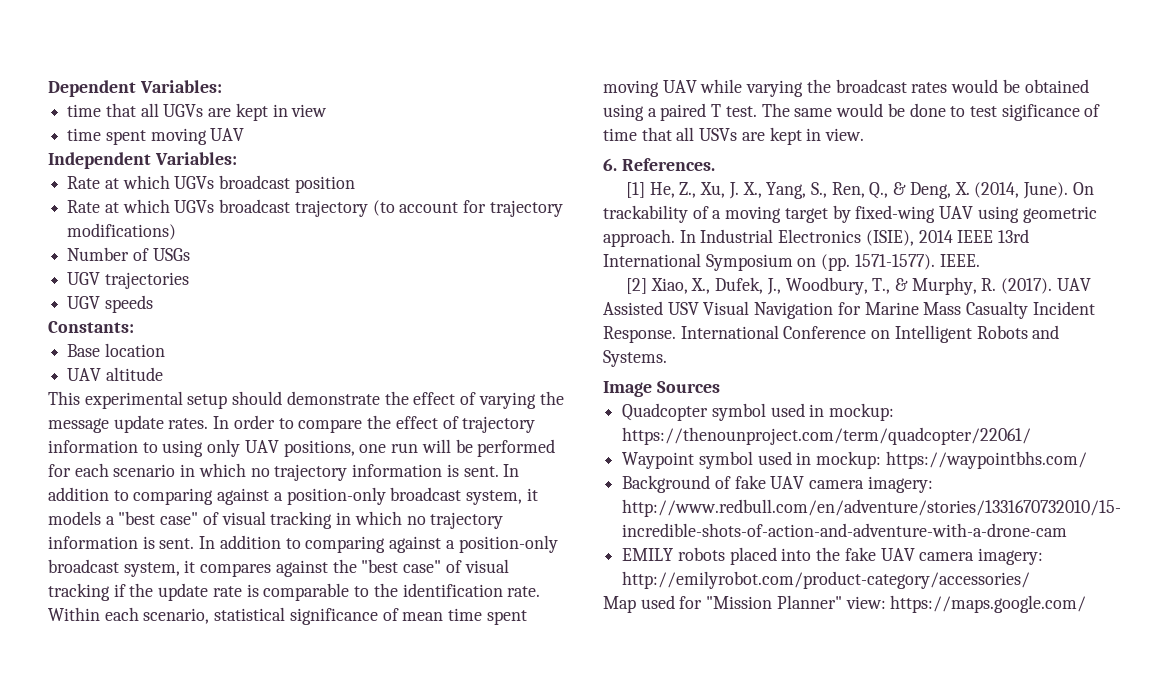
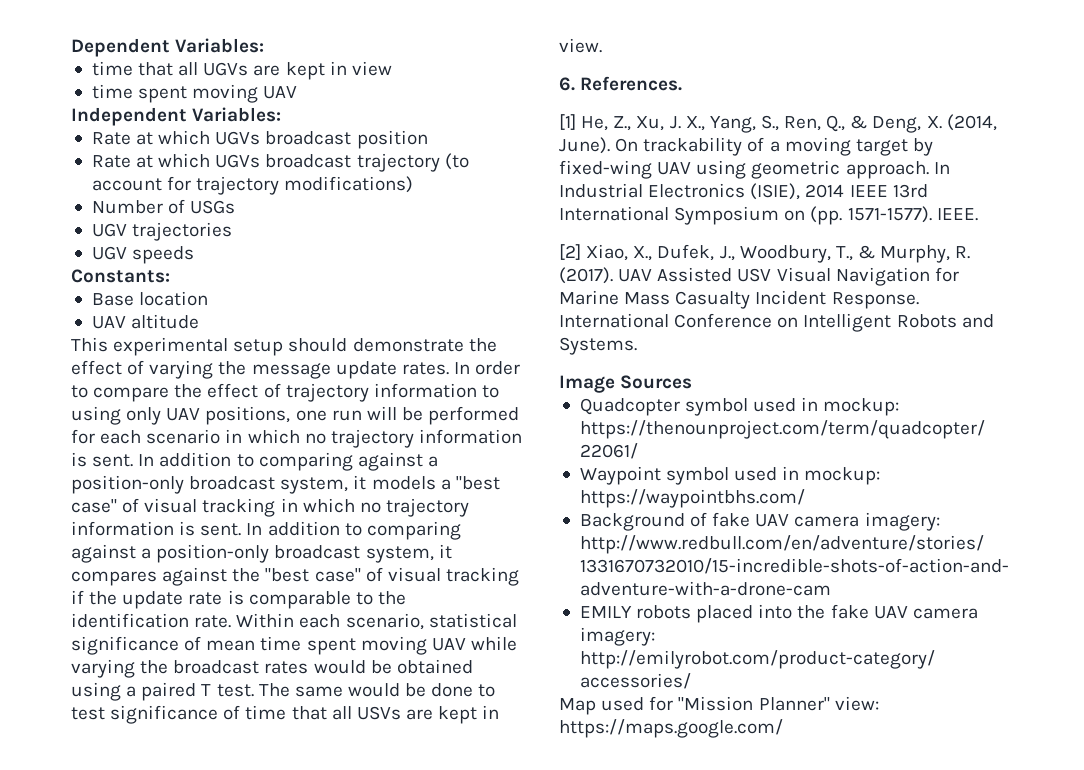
- The same would be done to test sigificance of time that all USVs are kept in view.
+ The same would be done to test significance of time that all USVs are kept in view.

